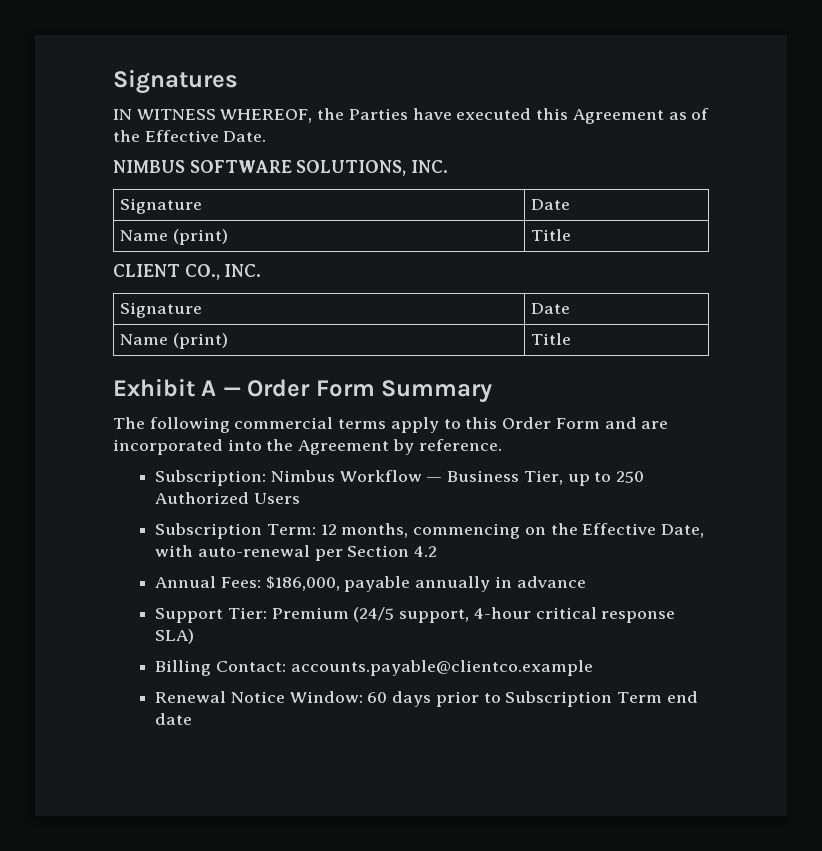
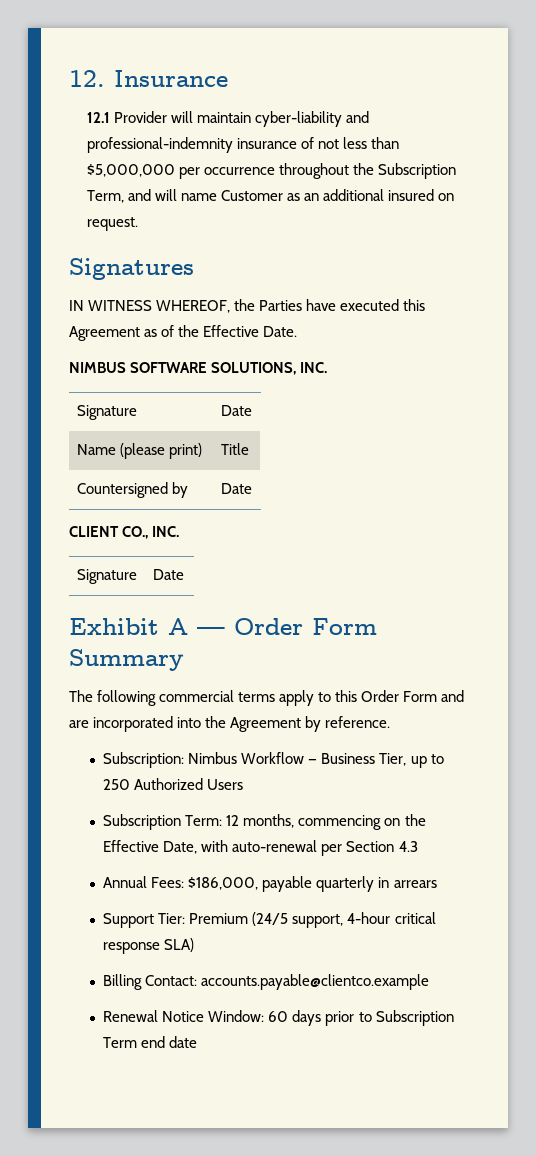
+ 12. Insurance
+ 12.1 Provider will maintain cyber-liability and professional-indemnity insurance of not less than $5,000,000 per occurrence throughout the Subscription Term, and will name Customer as an additional insured on request.
  NIMBUS SOFTWARE SOLUTIONS, INC.
  Signature | Date
- Name (print) | Title
+ Name (please print) | Title
+ Countersigned by | Date
  CLIENT CO., INC.
  Signature | Date
- Name (print) | Title
- Subscription Term: 12 months, commencing on the Effective Date, with auto-renewal per Section 4.2
+ Subscription Term: 12 months, commencing on the Effective Date, with auto-renewal per Section 4.3
- Annual Fees: $186,000, payable annually in advance
+ Annual Fees: $186,000, payable quarterly in arrears

